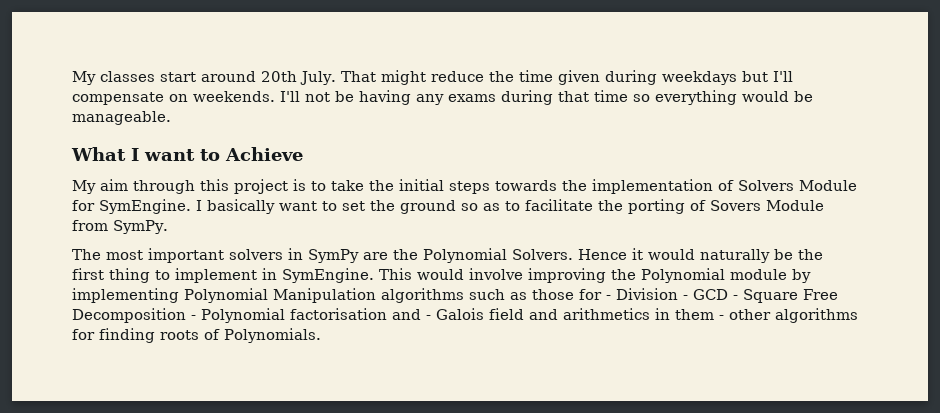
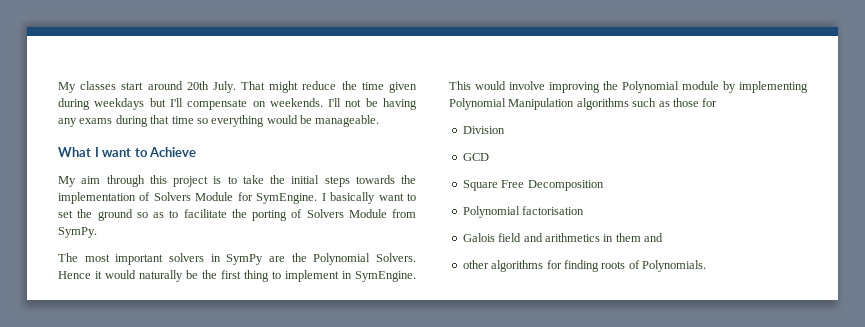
- I basically want to set the ground so as to facilitate the porting of Sovers Module from SymPy.
+ I basically want to set the ground so as to facilitate the porting of Solvers Module from SymPy.
- This would involve improving the Polynomial module by implementing Polynomial Manipulation algorithms such as those for - Division - GCD - Square Free Decomposition - Polynomial factorisation and - Galois field and arithmetics in them - other algorithms for finding roots of Polynomials.
+ This would involve improving the Polynomial module by implementing Polynomial Manipulation algorithms such as those for
+ Division
+ GCD
+ Square Free Decomposition
+ Polynomial factorisation
+ Galois field and arithmetics in them and
+ other algorithms for finding roots of Polynomials.

